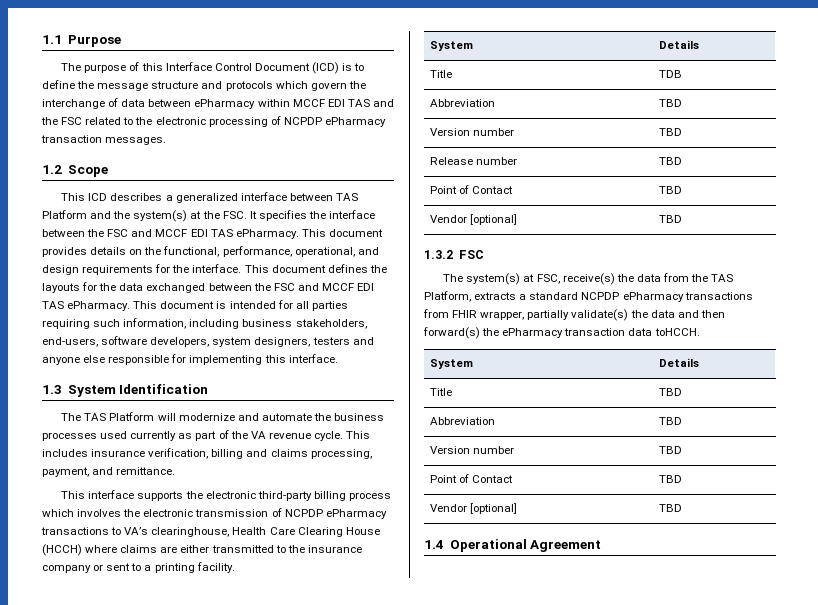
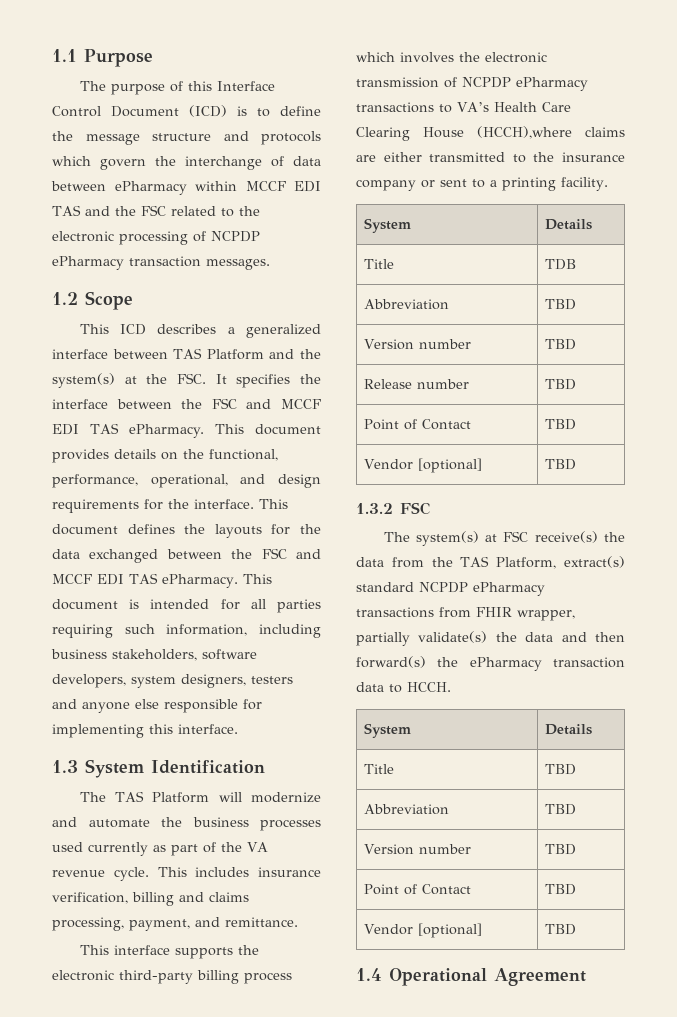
- This document is intended for all parties requiring such information, including business stakeholders, end-users, software developers, system designers, testers and anyone else responsible for implementing this interface.
+ This document is intended for all parties requiring such information, including business stakeholders, software developers, system designers, testers and anyone else responsible for implementing this interface.
- This interface supports the electronic third-party billing process which involves the electronic transmission of NCPDP ePharmacy transactions to VA’s clearinghouse, Health Care Clearing House (HCCH) where claims are either transmitted to the insurance company or sent to a printing facility.
+ This interface supports the electronic third-party billing process which involves the electronic transmission of NCPDP ePharmacy transactions to VA’s Health Care Clearing House (HCCH),where claims are either transmitted to the insurance company or sent to a printing facility.
- The system(s) at FSC, receive(s) the data from the TAS Platform, extracts a standard NCPDP ePharmacy transactions from FHIR wrapper, partially validate(s) the data and then forward(s) the ePharmacy transaction data toHCCH.
+ The system(s) at FSC receive(s) the data from the TAS Platform, extract(s) standard NCPDP ePharmacy transactions from FHIR wrapper, partially validate(s) the data and then forward(s) the ePharmacy transaction data to HCCH.

